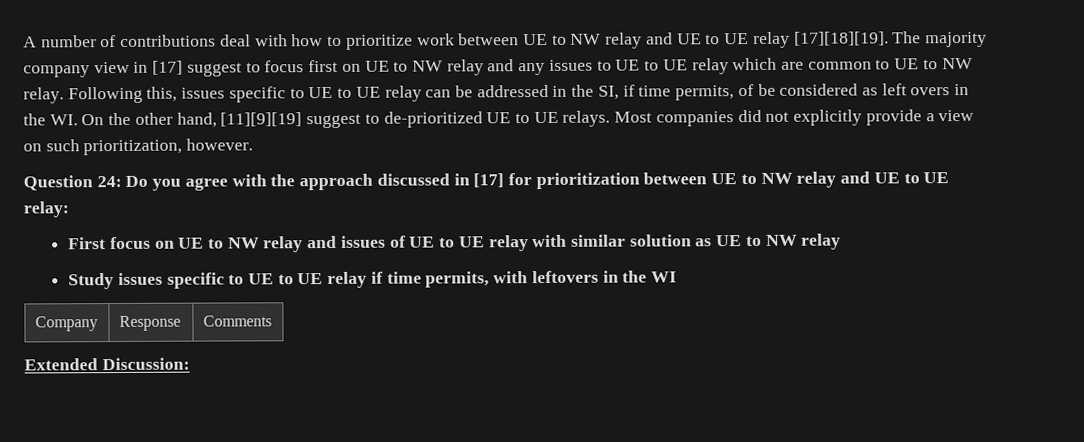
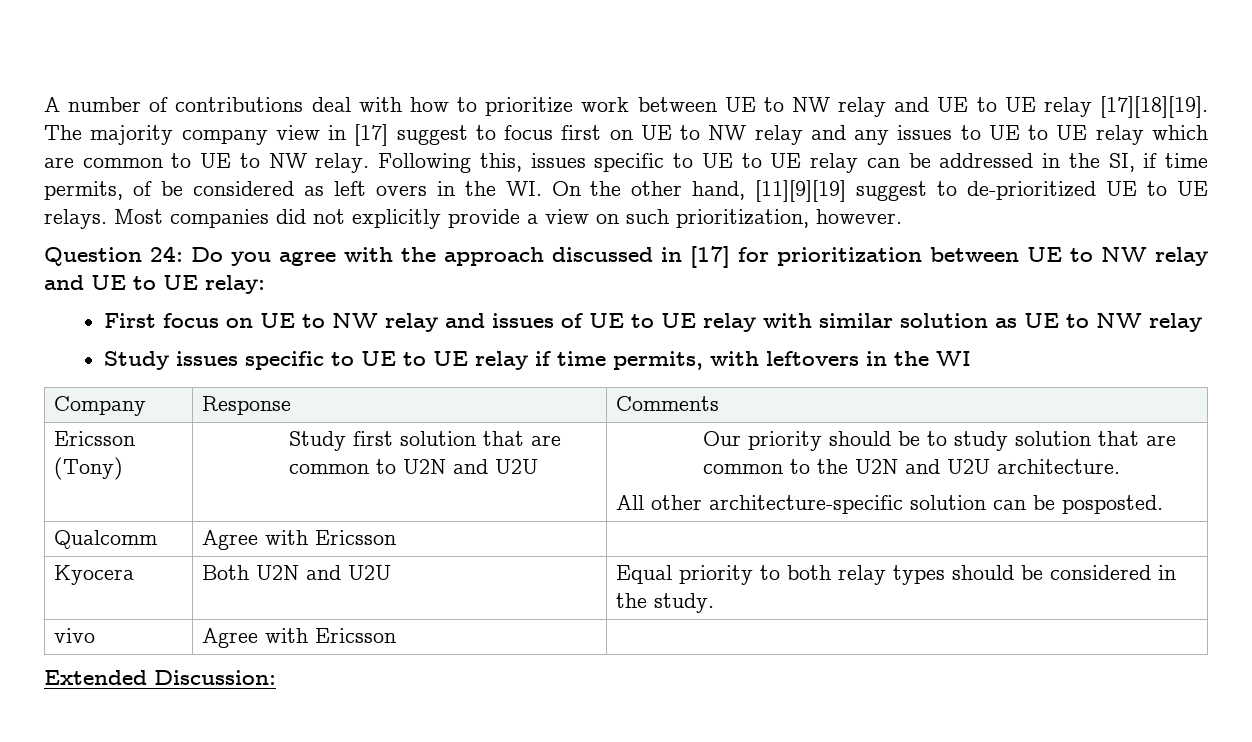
+ Ericsson (Tony) | Study first solution that are common to U2N and U2U | Our priority should be to study solution that are common to the U2N and U2U architecture.
+ All other architecture-specific solution can be posposted.
+ Qualcomm | Agree with Ericsson |
+ Kyocera | Both U2N and U2U | Equal priority to both relay types should be considered in the study.
+ vivo | Agree with Ericsson |

